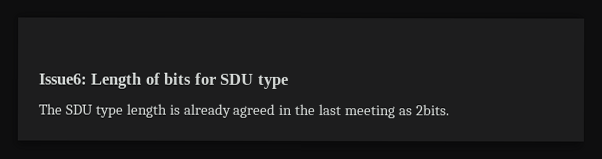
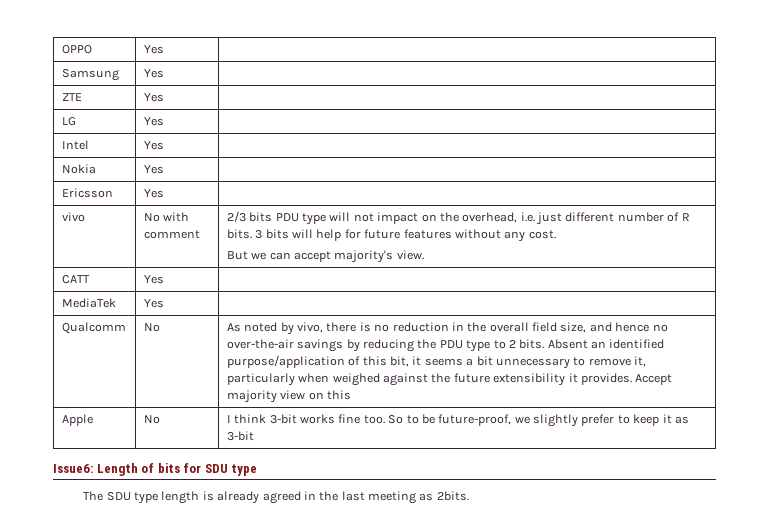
+ OPPO | Yes |
+ Samsung | Yes |
+ ZTE | Yes |
+ LG | Yes |
+ Intel | Yes |
+ Nokia | Yes |
+ Ericsson | Yes |
+ vivo | No with comment | 2/3 bits PDU type will not impact on the overhead, i.e. just different number of R bits. 3 bits will help for future features without any cost.
+ But we can accept majority's view.
+ CATT | Yes |
+ MediaTek | Yes |
+ Qualcomm | No | As noted by vivo, there is no reduction in the overall field size, and hence no over-the-air savings by reducing the PDU type to 2 bits. Absent an identified purpose/application of this bit, it seems a bit unnecessary to remove it, particularly when weighed against the future extensibility it provides. Accept majority view on this
+ Apple | No | I think 3-bit works fine too. So to be future-proof, we slightly prefer to keep it as 3-bit

